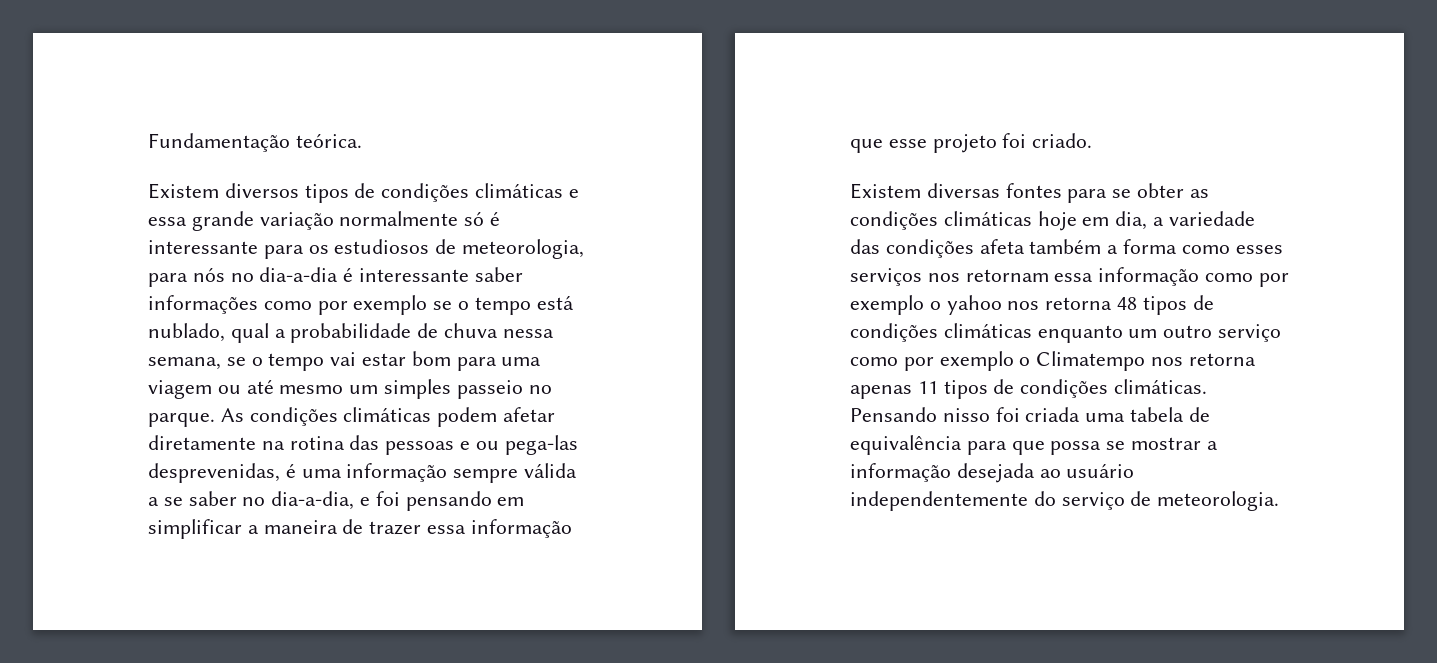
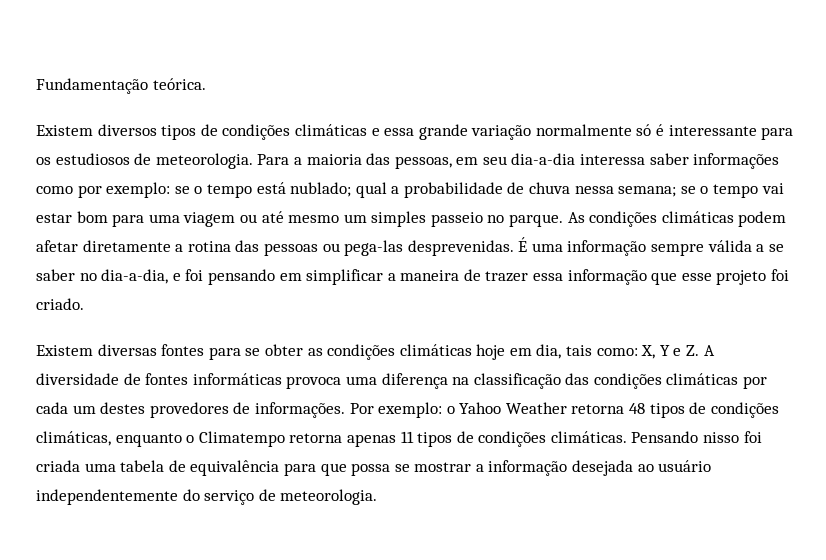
- Existem diversos tipos de condições climáticas e essa grande variação normalmente só é interessante para os estudiosos de meteorologia, para nós no dia-a-dia é interessante saber informações como por exemplo se o tempo está nublado, qual a probabilidade de chuva nessa semana, se o tempo vai estar bom para uma viagem ou até mesmo um simples passeio no parque.
+ Existem diversos tipos de condições climáticas e essa grande variação normalmente só é interessante para os estudiosos de meteorologia. Para a maioria das pessoas, em seu dia-a-dia interessa saber informações como por exemplo: se o tempo está nublado; qual a probabilidade de chuva nessa semana; se o tempo vai estar bom para uma viagem ou até mesmo um simples passeio no parque.
- As condições climáticas podem afetar diretamente na rotina das pessoas e ou pega-las desprevenidas, é uma informação sempre válida a se saber no dia-a-dia, e foi pensando em simplificar a maneira de trazer essa informação que esse projeto foi criado.
+ As condições climáticas podem afetar diretamente a rotina das pessoas ou pega-las desprevenidas. É uma informação sempre válida a se saber no dia-a-dia, e foi pensando em simplificar a maneira de trazer essa informação que esse projeto foi criado.
- Existem diversas fontes para se obter as condições climáticas hoje em dia, a variedade das condições afeta também a forma como esses serviços nos retornam essa informação como por exemplo o yahoo nos retorna 48 tipos de condições climáticas enquanto um outro serviço como por exemplo o Climatempo nos retorna apenas 11 tipos de condições climáticas.
+ Existem diversas fontes para se obter as condições climáticas hoje em dia, tais como: X, Y e Z. A diversidade de fontes informáticas provoca uma diferença na classificação das condições climáticas por cada um destes provedores de informações. Por exemplo: o Yahoo Weather retorna 48 tipos de condições climáticas, enquanto o Climatempo retorna apenas 11 tipos de condições climáticas.

